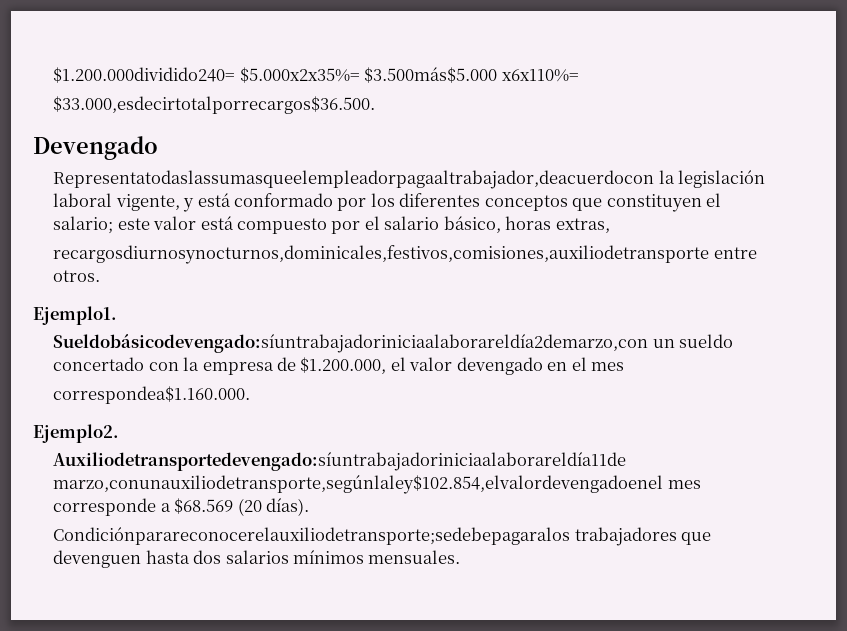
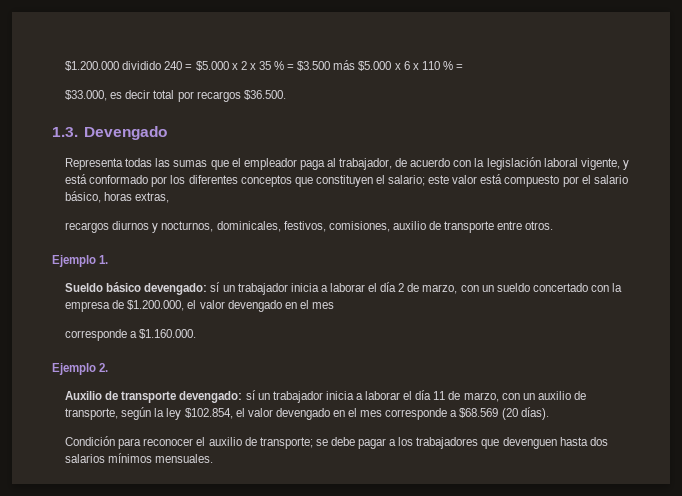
- $1.200.000dividido240= $5.000x2x35%= $3.500más$5.000 x6x110%=
- $33.000,esdecirtotalporrecargos$36.500.
- Devengado
- Representatodaslassumasqueelempleadorpagaaltrabajador,deacuerdocon la legislación laboral vigente, y está conformado por los diferentes conceptos que constituyen el salario; este valor está compuesto por el salario básico, horas extras,
+ $1.200.000 dividido 240 = $5.000 x 2 x 35 % = $3.500 más $5.000 x 6 x 110 % =
+ $33.000, es decir total por recargos $36.500.
+ 1.3. Devengado
+ Representa todas las sumas que el empleador paga al trabajador, de acuerdo con la legislación laboral vigente, y está conformado por los diferentes conceptos que constituyen el salario; este valor está compuesto por el salario básico, horas extras,
- recargosdiurnosynocturnos,dominicales,festivos,comisiones,auxiliodetransporte entre otros.
- Ejemplo1.
- Sueldobásicodevengado:síuntrabajadoriniciaalaborareldía2demarzo,con un sueldo concertado con la empresa de $1.200.000, el valor devengado en el mes
+ recargos diurnos y nocturnos, dominicales, festivos, comisiones, auxilio de transporte entre otros.
+ Ejemplo 1.
+ Sueldo básico devengado: sí un trabajador inicia a laborar el día 2 de marzo, con un sueldo concertado con la empresa de $1.200.000, el valor devengado en el mes
- correspondea$1.160.000.
- Ejemplo2.
- Auxiliodetransportedevengado:síuntrabajadoriniciaalaborareldía11de marzo,conunauxiliodetransporte,segúnlaley$102.854,elvalordevengadoenel mes corresponde a $68.569 (20 días).
+ corresponde a $1.160.000.
+ Ejemplo 2.
+ Auxilio de transporte devengado: sí un trabajador inicia a laborar el día 11 de marzo, con un auxilio de transporte, según la ley $102.854, el valor devengado en el mes corresponde a $68.569 (20 días).
- Condiciónparareconocerelauxiliodetransporte;sedebepagaralos trabajadores que devenguen hasta dos salarios mínimos mensuales.
+ Condición para reconocer el auxilio de transporte; se debe pagar a los trabajadores que devenguen hasta dos salarios mínimos mensuales.

